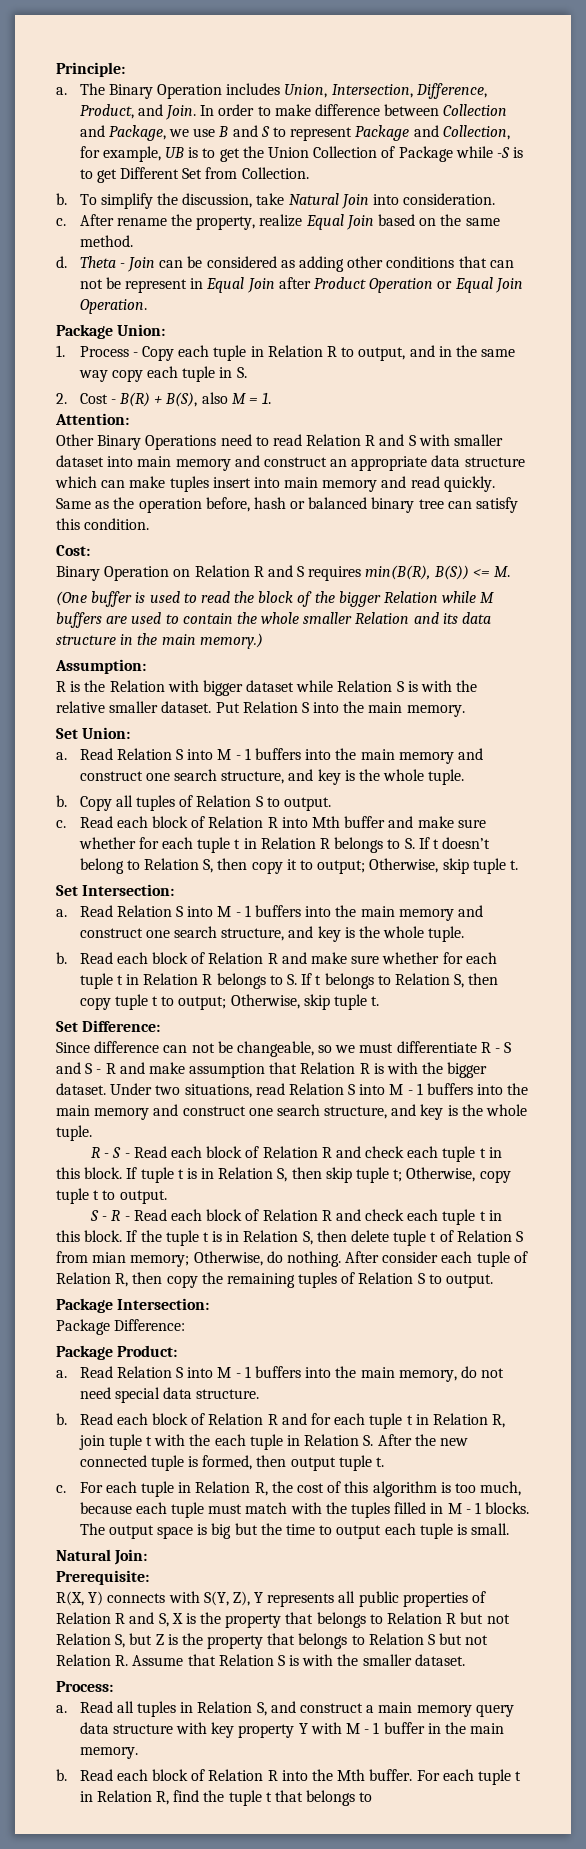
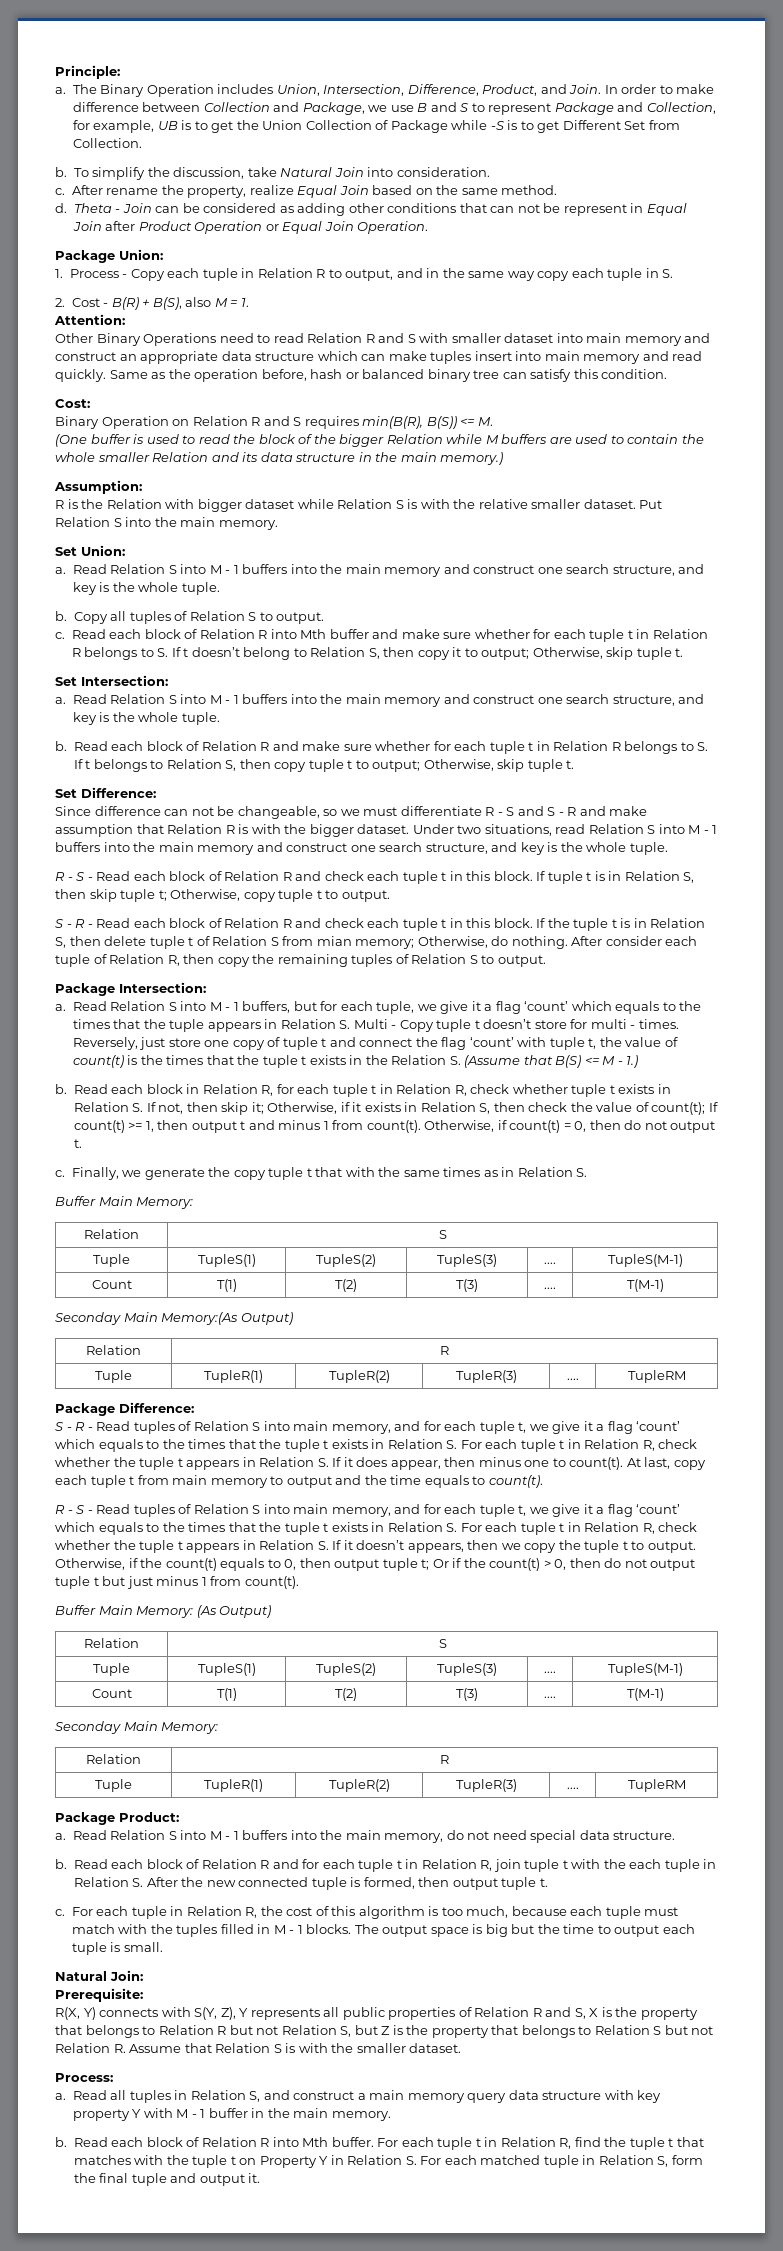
+ a. Read Relation S into M - 1 buffers, but for each tuple, we give it a flag ‘count’ which equals to the times that the tuple appears in Relation S. Multi - Copy tuple t doesn’t store for multi - times. Reversely, just store one copy of tuple t and connect the flag ‘count’ with tuple t, the value of count(t) is the times that the tuple t exists in the Relation S. (Assume that B(S) <= M - 1.)
+ b. Read each block in Relation R, for each tuple t in Relation R, check whether tuple t exists in Relation S. If not, then skip it; Otherwise, if it exists in Relation S, then check the value of count(t); If count(t) >= 1, then output t and minus 1 from count(t). Otherwise, if count(t) = 0, then do not output t.
+ c. Finally, we generate the copy tuple t that with the same times as in Relation S.
+ Buffer Main Memory:
+ Relation | S
+ Tuple | TupleS(1) | TupleS(2) | TupleS(3) | .... | TupleS(M-1)
+ Count | T(1) | T(2) | T(3) | .... | T(M-1)
+ Seconday Main Memory:(As Output)
+ Relation | R
+ Tuple | TupleR(1) | TupleR(2) | TupleR(3) | .... | TupleRM
  Package Difference:
+ S - R - Read tuples of Relation S into main memory, and for each tuple t, we give it a flag ‘count’ which equals to the times that the tuple t exists in Relation S. For each tuple t in Relation R, check whether the tuple t appears in Relation S. If it does appear, then minus one to count(t). At last, copy each tuple t from main memory to output and the time equals to count(t).
+ R - S - Read tuples of Relation S into main memory, and for each tuple t, we give it a flag ‘count’ which equals to the times that the tuple t exists in Relation S. For each tuple t in Relation R, check whether the tuple t appears in Relation S. If it doesn’t appears, then we copy the tuple t to output. Otherwise, if the count(t) equals to 0, then output tuple t; Or if the count(t) > 0, then do not output tuple t but just minus 1 from count(t).
+ Buffer Main Memory: (As Output)
+ Relation | S
+ Tuple | TupleS(1) | TupleS(2) | TupleS(3) | .... | TupleS(M-1)
+ Count | T(1) | T(2) | T(3) | .... | T(M-1)
+ Seconday Main Memory:
+ Relation | R
+ Tuple | TupleR(1) | TupleR(2) | TupleR(3) | .... | TupleRM
- Read each block of Relation R into the Mth buffer.
+ Read each block of Relation R into Mth buffer.
- For each tuple t in Relation R, find the tuple t that belongs to
+ For each tuple t in Relation R, find the tuple t that matches with the tuple t on Property Y in Relation S. For each matched tuple in Relation S, form the final tuple and output it.

